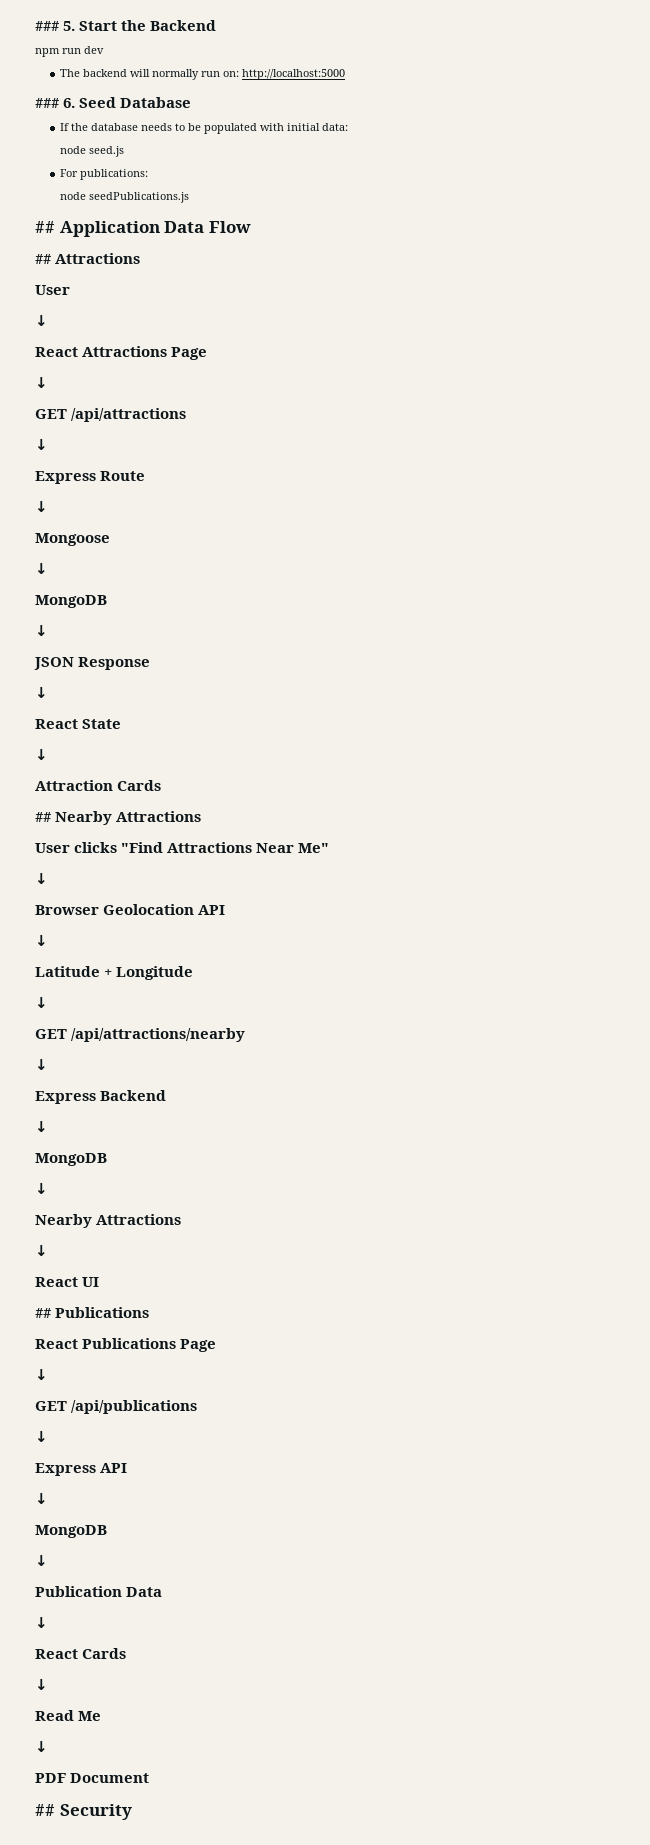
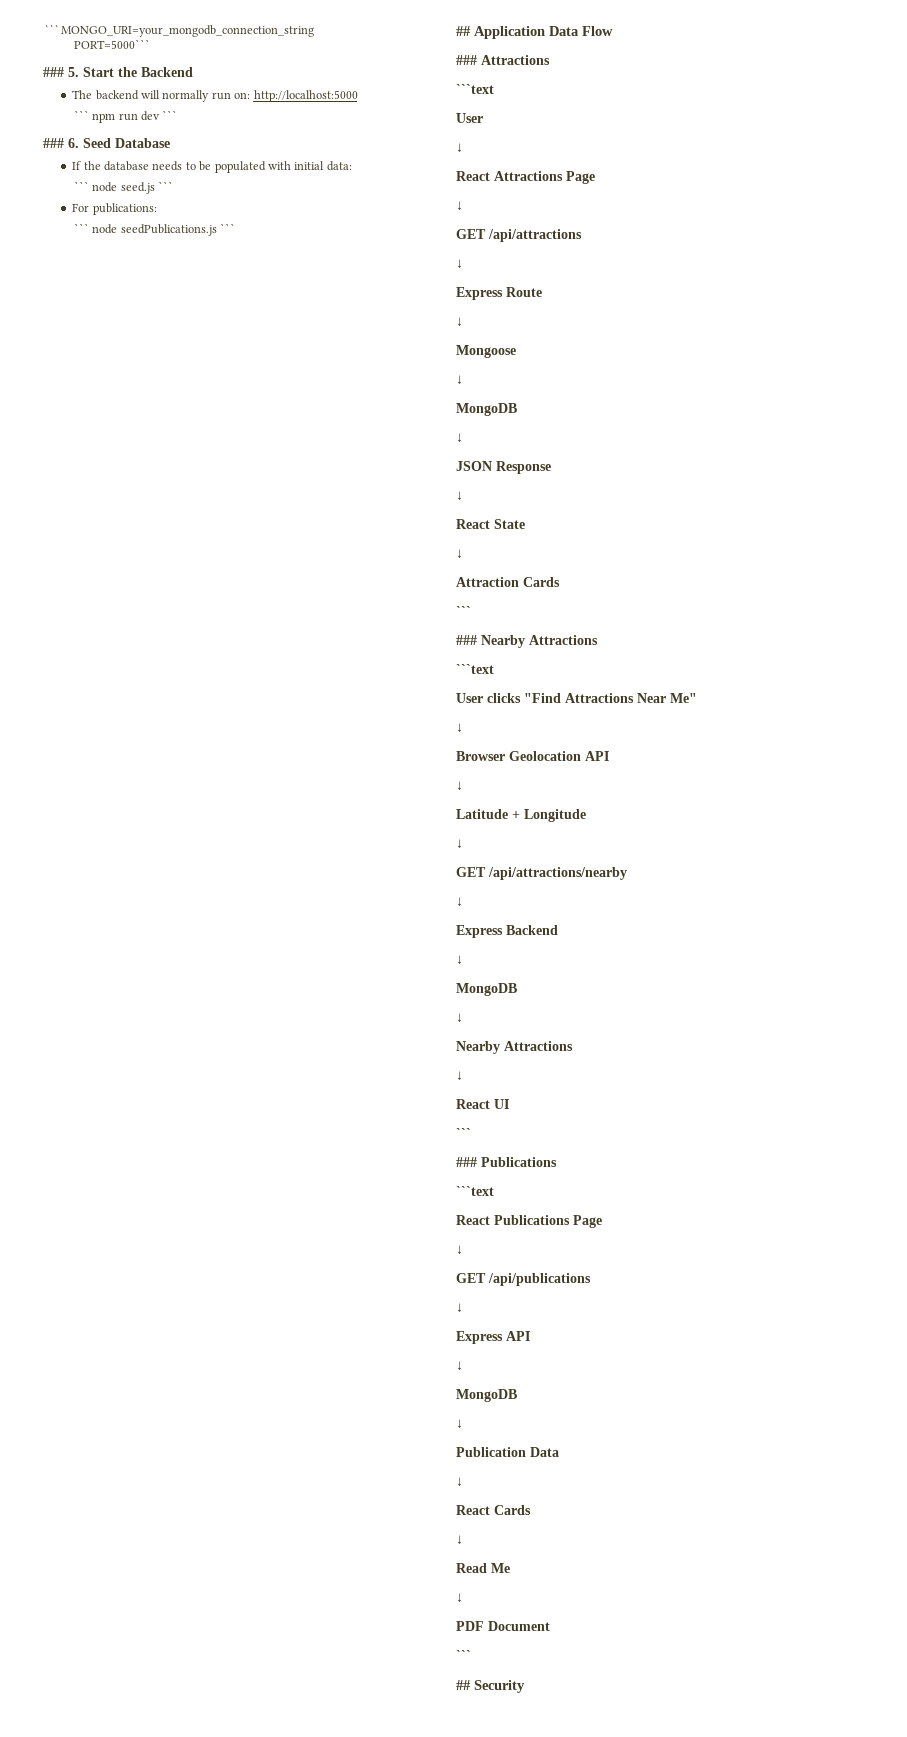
+ ``` MONGO_URI=your_mongodb_connection_string
+ PORT=5000```
- npm run dev
+ ``` npm run dev ```
- node seed.js
+ ``` node seed.js ```
- node seedPublications.js
+ ``` node seedPublications.js ```
- ## Attractions
+ ### Attractions
+ ```text
  Attraction Cards
- ## Nearby Attractions
+ ```
+ ### Nearby Attractions
+ ```text
  React UI
- ## Publications
+ ```
+ ### Publications
+ ```text
  PDF Document
+ ```

